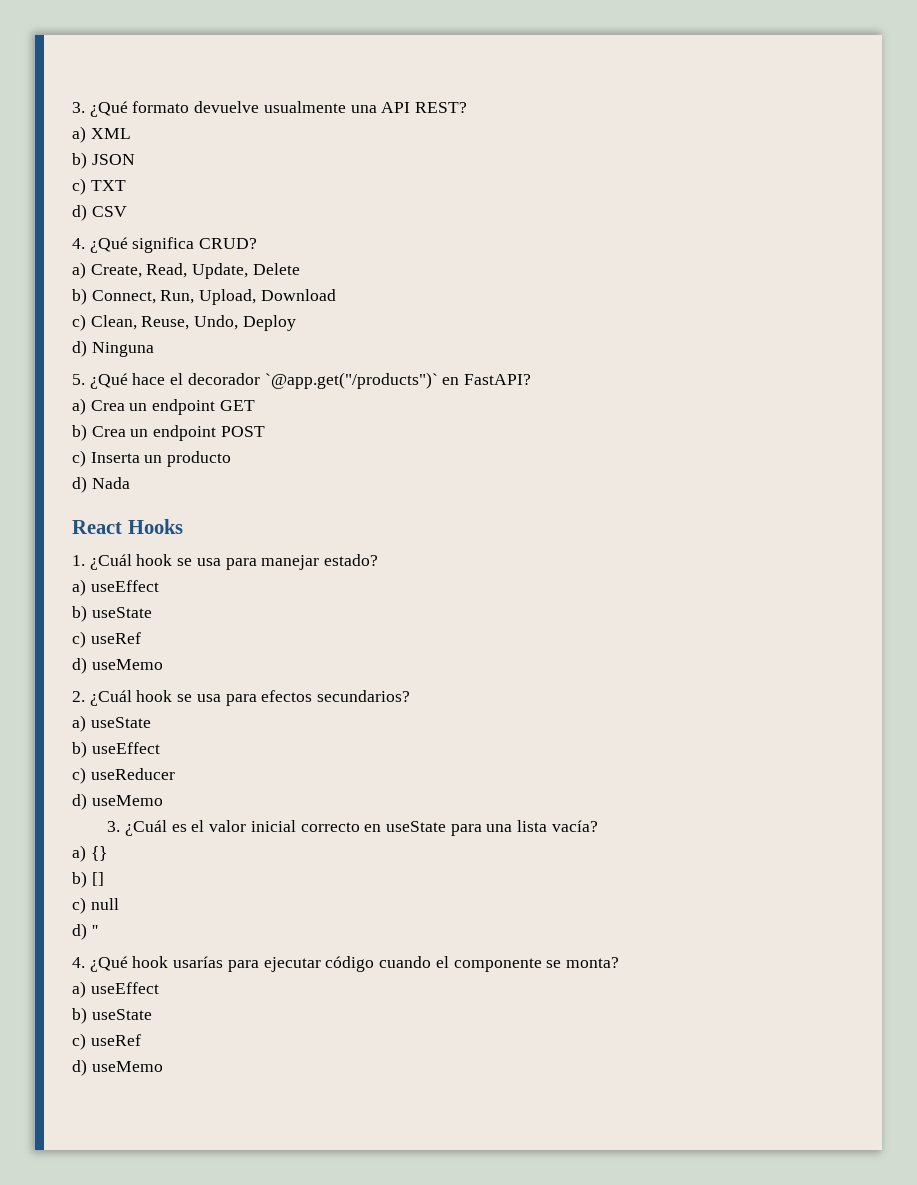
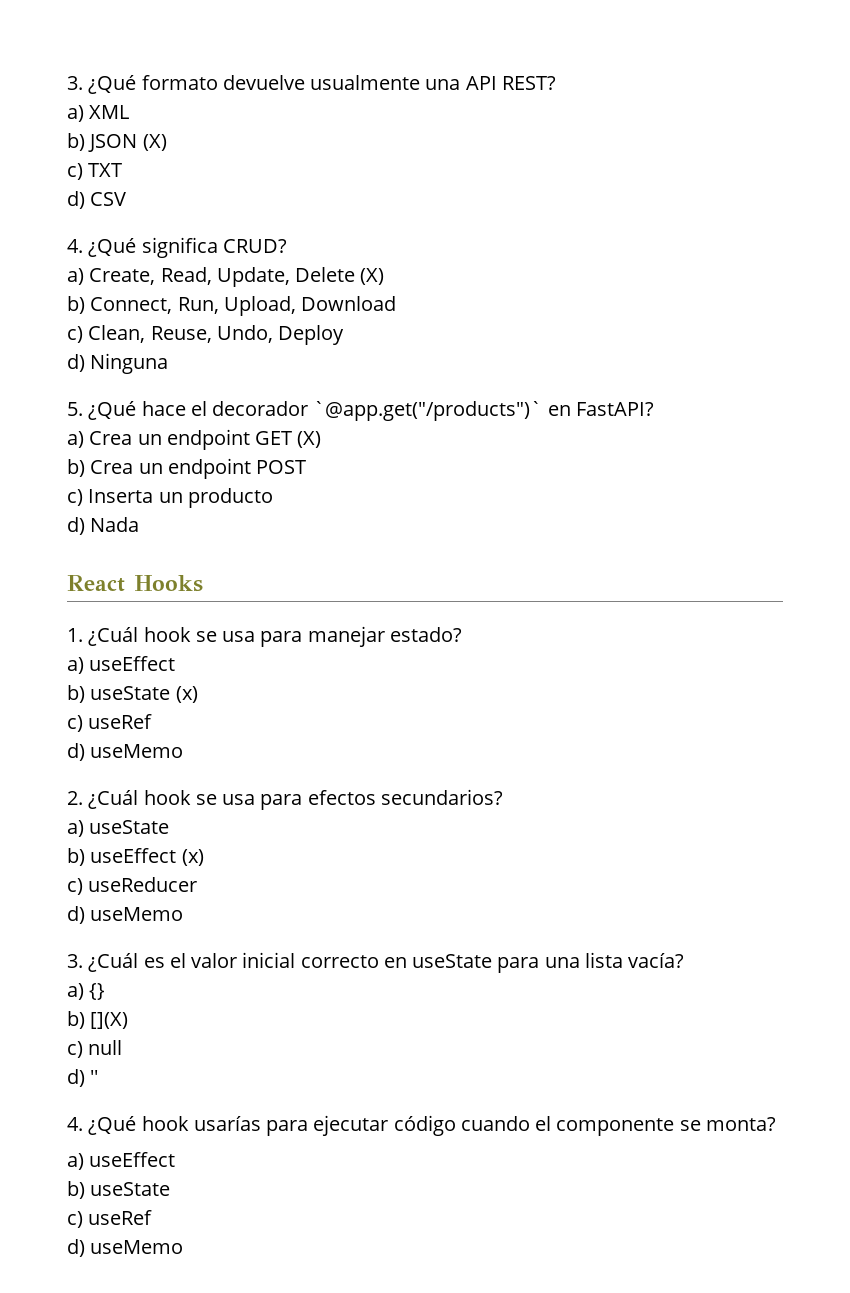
- b) JSON
+ b) JSON (X)
- a) Create, Read, Update, Delete
+ a) Create, Read, Update, Delete (X)
- a) Crea un endpoint GET
+ a) Crea un endpoint GET (X)
  1. ¿Cuál hook se usa para manejar estado?
  a) useEffect
- b) useState
+ b) useState (x)
- b) useEffect
+ b) useEffect (x)
- b) []
+ b) [](X)

